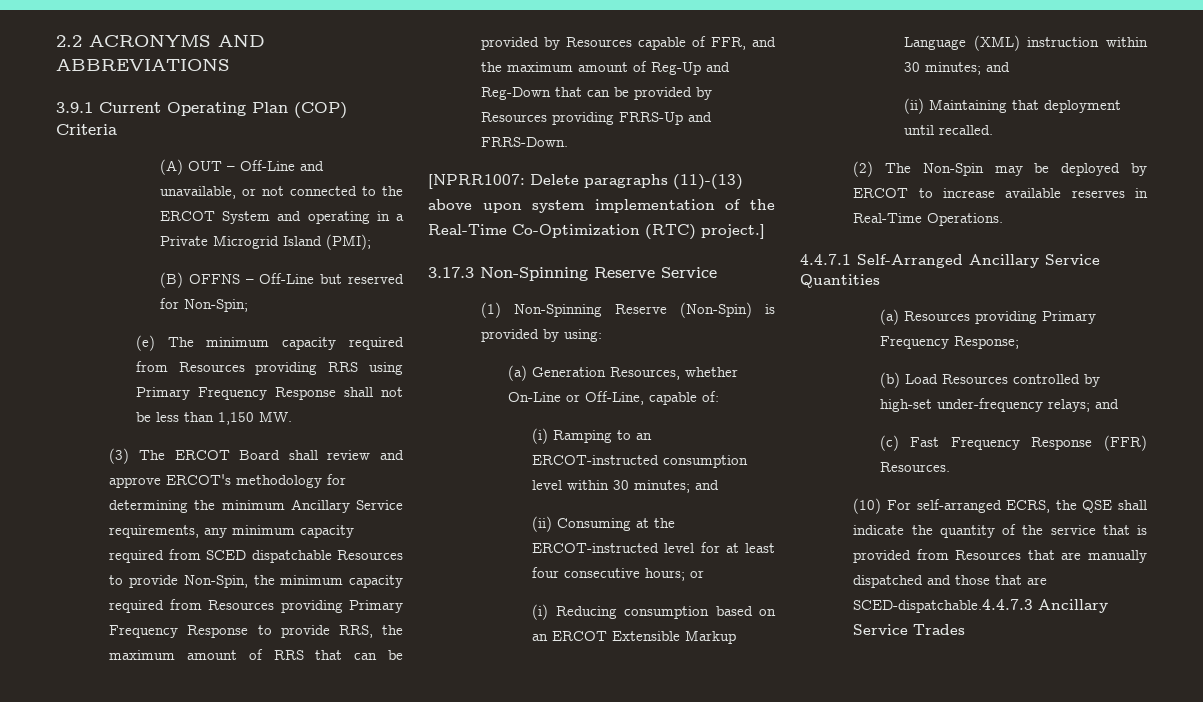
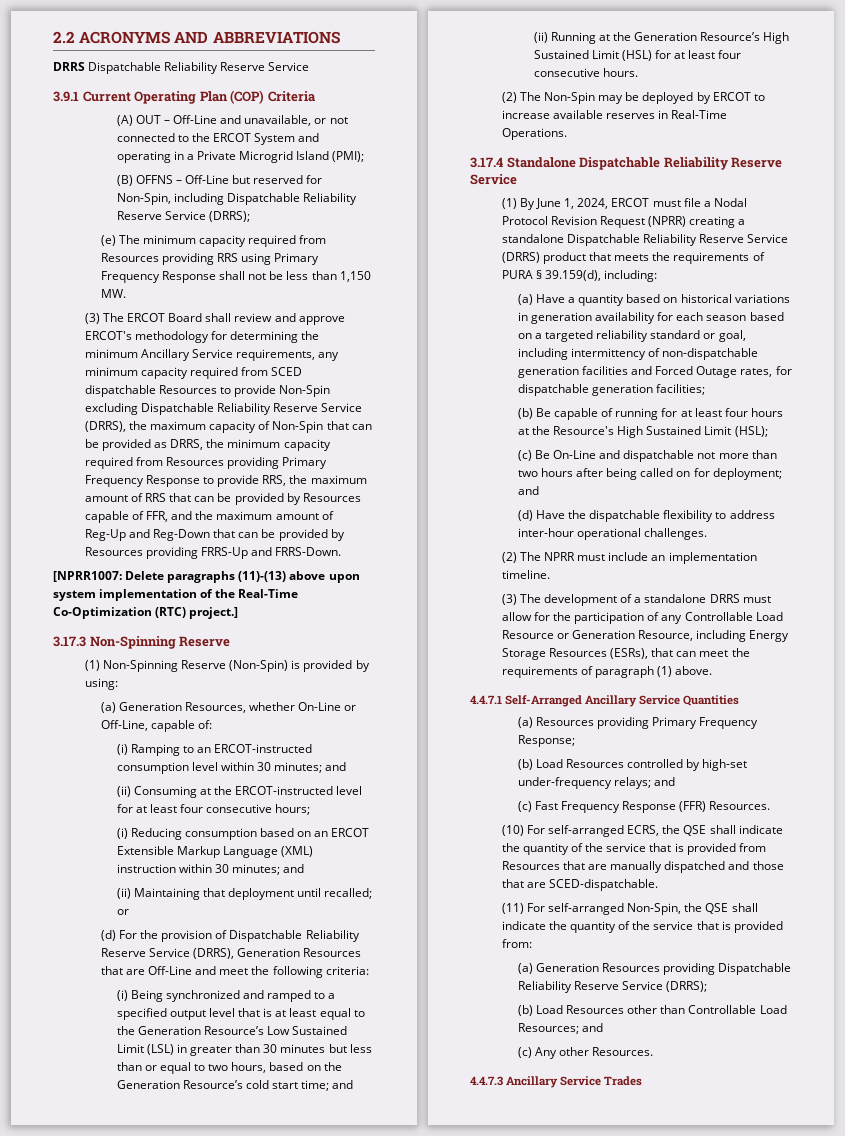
+ DRRS Dispatchable Reliability Reserve Service
- (B) OFFNS – Off-Line but reserved for Non-Spin;
+ (B) OFFNS – Off-Line but reserved for Non-Spin, including Dispatchable Reliability Reserve Service (DRRS);
- (3) The ERCOT Board shall review and approve ERCOT's methodology for determining the minimum Ancillary Service requirements, any minimum capacity required from SCED dispatchable Resources to provide Non-Spin, the minimum capacity required from Resources providing Primary Frequency Response to provide RRS, the maximum amount of RRS that can be provided by Resources capable of FFR, and the maximum amount of Reg-Up and Reg-Down that can be provided by Resources providing FRRS-Up and FRRS-Down.
+ (3) The ERCOT Board shall review and approve ERCOT's methodology for determining the minimum Ancillary Service requirements, any minimum capacity required from SCED dispatchable Resources to provide Non-Spin excluding Dispatchable Reliability Reserve Service (DRRS), the maximum capacity of Non-Spin that can be provided as DRRS, the minimum capacity required from Resources providing Primary Frequency Response to provide RRS, the maximum amount of RRS that can be provided by Resources capable of FFR, and the maximum amount of Reg-Up and Reg-Down that can be provided by Resources providing FRRS-Up and FRRS-Down.
- 3.17.3 Non-Spinning Reserve Service
+ 3.17.3 Non-Spinning Reserve
- (ii) Consuming at the ERCOT-instructed level for at least four consecutive hours; or
+ (ii) Consuming at the ERCOT-instructed level for at least four consecutive hours;
- (ii) Maintaining that deployment until recalled.
+ (ii) Maintaining that deployment until recalled; or
+ (d) For the provision of Dispatchable Reliability Reserve Service (DRRS), Generation Resources that are Off-Line and meet the following criteria:
+ (i) Being synchronized and ramped to a specified output level that is at least equal to the Generation Resource’s Low Sustained Limit (LSL) in greater than 30 minutes but less than or equal to two hours, based on the Generation Resource’s cold start time; and
+ (ii) Running at the Generation Resource’s High Sustained Limit (HSL) for at least four consecutive hours.
+ 3.17.4 Standalone Dispatchable Reliability Reserve Service
+ (1) By June 1, 2024, ERCOT must file a Nodal Protocol Revision Request (NPRR) creating a standalone Dispatchable Reliability Reserve Service (DRRS) product that meets the requirements of PURA § 39.159(d), including:
+ (a) Have a quantity based on historical variations in generation availability for each season based on a targeted reliability standard or goal, including intermittency of non-dispatchable generation facilities and Forced Outage rates, for dispatchable generation facilities;
+ (b) Be capable of running for at least four hours at the Resource's High Sustained Limit (HSL);
+ (c) Be On-Line and dispatchable not more than two hours after being called on for deployment; and
+ (d) Have the dispatchable flexibility to address inter-hour operational challenges.
+ (2) The NPRR must include an implementation timeline.
+ (3) The development of a standalone DRRS must allow for the participation of any Controllable Load Resource or Generation Resource, including Energy Storage Resources (ESRs), that can meet the requirements of paragraph (1) above.
- (10) For self-arranged ECRS, the QSE shall indicate the quantity of the service that is provided from Resources that are manually dispatched and those that are SCED-dispatchable.4.4.7.3 Ancillary Service Trades
+ (10) For self-arranged ECRS, the QSE shall indicate the quantity of the service that is provided from Resources that are manually dispatched and those that are SCED-dispatchable.
+ (11) For self-arranged Non-Spin, the QSE shall indicate the quantity of the service that is provided from:
+ (a) Generation Resources providing Dispatchable Reliability Reserve Service (DRRS);
+ (b) Load Resources other than Controllable Load Resources; and
+ (c) Any other Resources.
+ 4.4.7.3 Ancillary Service Trades

